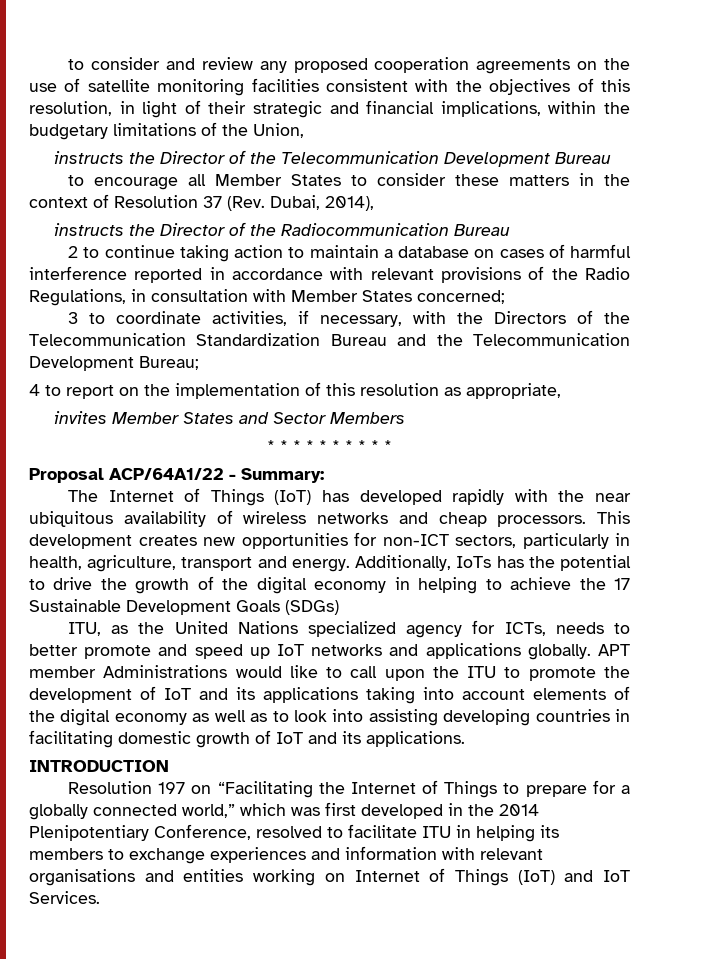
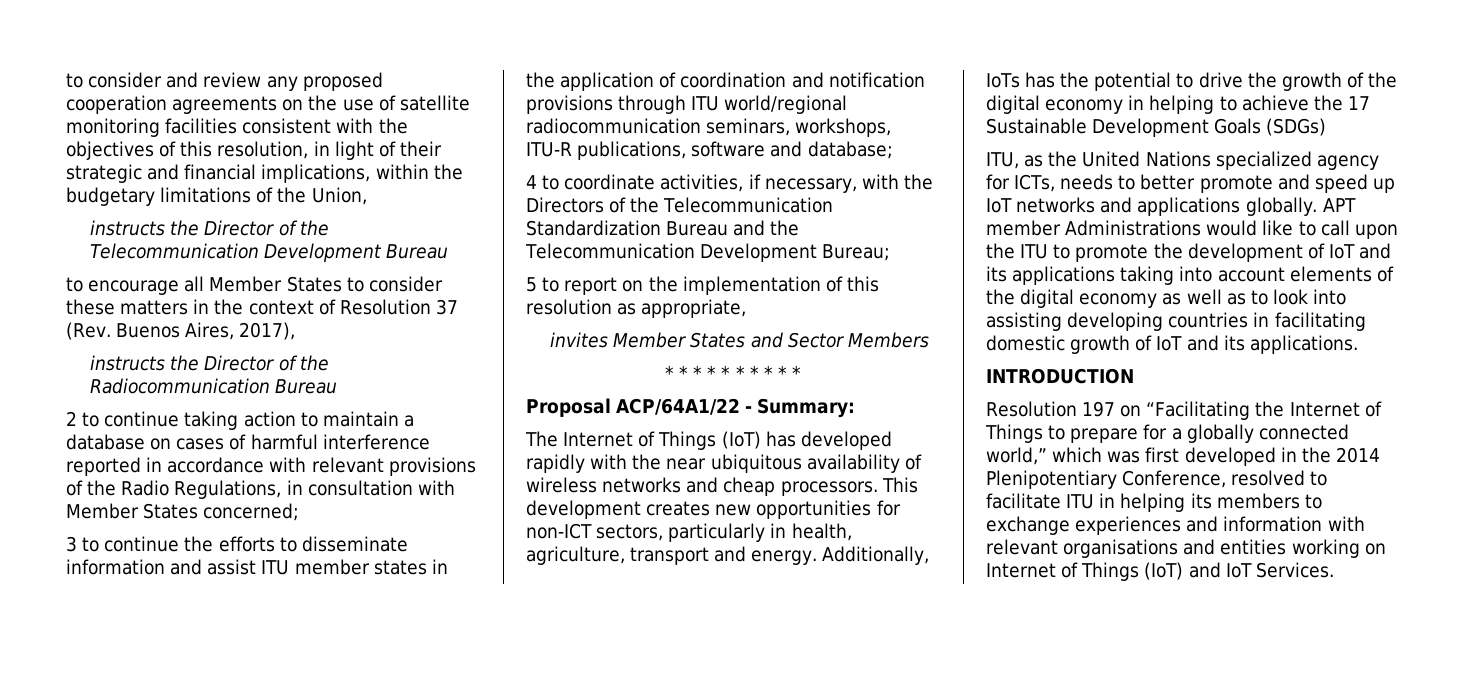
- to encourage all Member States to consider these matters in the context of Resolution 37 (Rev. Dubai, 2014),
+ to encourage all Member States to consider these matters in the context of Resolution 37 (Rev. Buenos Aires, 2017),
- 3 to coordinate activities, if necessary, with the Directors of the Telecommunication Standardization Bureau and the Telecommunication Development Bureau;
+ 3 to continue the efforts to disseminate information and assist ITU member states in the application of coordination and notification provisions through ITU world/regional radiocommunication seminars, workshops, ITU-R publications, software and database;
+ 4 to coordinate activities, if necessary, with the Directors of the Telecommunication Standardization Bureau and the Telecommunication Development Bureau;
- 4 to report on the implementation of this resolution as appropriate,
+ 5 to report on the implementation of this resolution as appropriate,

